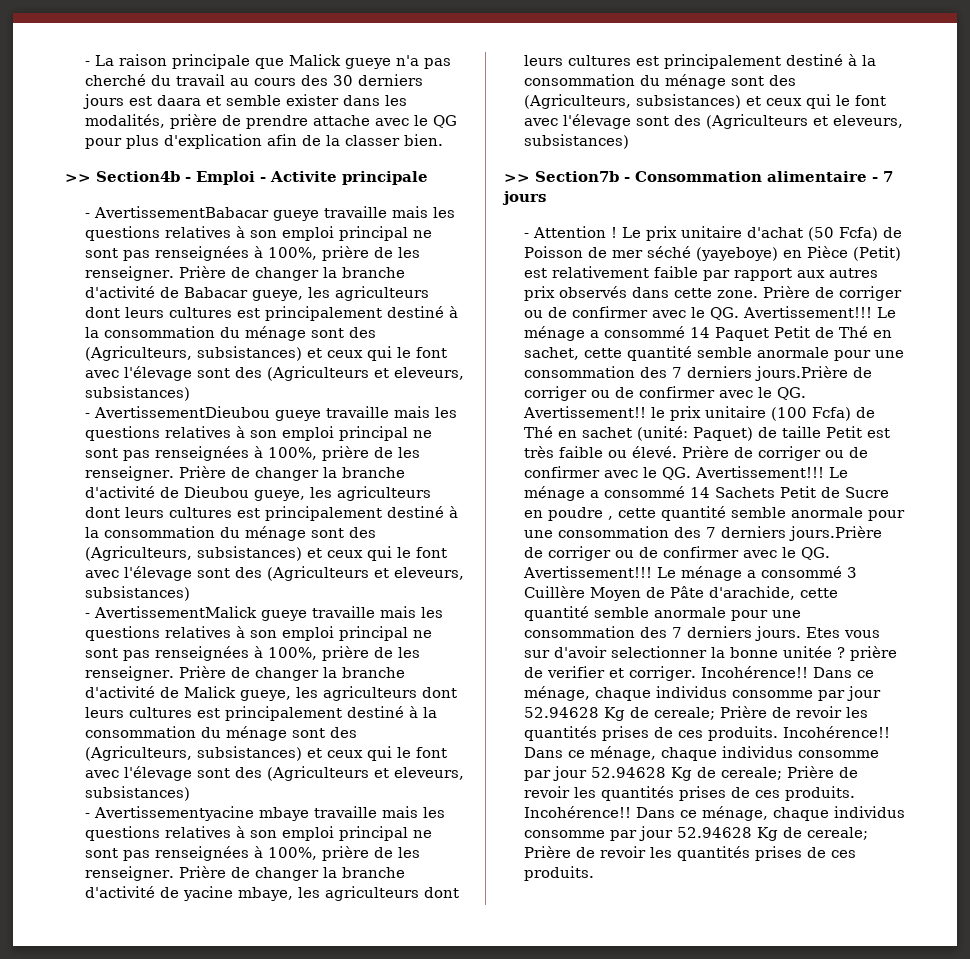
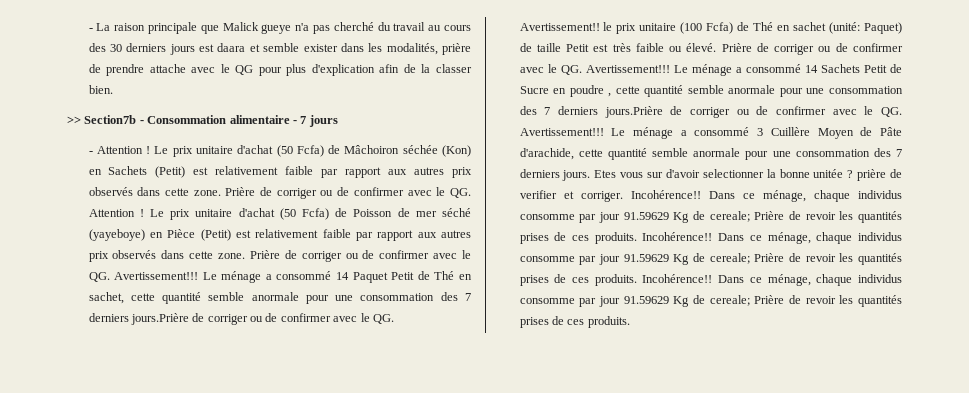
- >> Section4b - Emploi - Activite principale
- - AvertissementBabacar gueye travaille mais les questions relatives à son emploi principal ne sont pas renseignées à 100%, prière de les renseigner. Prière de changer la branche d'activité de Babacar gueye, les agriculteurs dont leurs cultures est principalement destiné à la consommation du ménage sont des (Agriculteurs, subsistances) et ceux qui le font avec l'élevage sont des (Agriculteurs et eleveurs, subsistances)
- - AvertissementDieubou gueye travaille mais les questions relatives à son emploi principal ne sont pas renseignées à 100%, prière de les renseigner. Prière de changer la branche d'activité de Dieubou gueye, les agriculteurs dont leurs cultures est principalement destiné à la consommation du ménage sont des (Agriculteurs, subsistances) et ceux qui le font avec l'élevage sont des (Agriculteurs et eleveurs, subsistances)
- - AvertissementMalick gueye travaille mais les questions relatives à son emploi principal ne sont pas renseignées à 100%, prière de les renseigner. Prière de changer la branche d'activité de Malick gueye, les agriculteurs dont leurs cultures est principalement destiné à la consommation du ménage sont des (Agriculteurs, subsistances) et ceux qui le font avec l'élevage sont des (Agriculteurs et eleveurs, subsistances)
- - Avertissementyacine mbaye travaille mais les questions relatives à son emploi principal ne sont pas renseignées à 100%, prière de les renseigner. Prière de changer la branche d'activité de yacine mbaye, les agriculteurs dont leurs cultures est principalement destiné à la consommation du ménage sont des (Agriculteurs, subsistances) et ceux qui le font avec l'élevage sont des (Agriculteurs et eleveurs, subsistances)
- Le prix unitaire d'achat (50 Fcfa) de Poisson de mer séché (yayeboye) en Pièce (Petit) est relativement faible par rapport aux autres prix observés dans cette zone.
+ Le prix unitaire d'achat (50 Fcfa) de Mâchoiron séchée (Kon) en Sachets (Petit) est relativement faible par rapport aux autres prix observés dans cette zone. Prière de corriger ou de confirmer avec le QG. Attention ! Le prix unitaire d'achat (50 Fcfa) de Poisson de mer séché (yayeboye) en Pièce (Petit) est relativement faible par rapport aux autres prix observés dans cette zone.
- Etes vous sur d'avoir selectionner la bonne unitée ? prière de verifier et corriger. Incohérence!! Dans ce ménage, chaque individus consomme par jour 52.94628 Kg de cereale; Prière de revoir les quantités prises de ces produits. Incohérence!! Dans ce ménage, chaque individus consomme par jour 52.94628 Kg de cereale; Prière de revoir les quantités prises de ces produits. Incohérence!! Dans ce ménage, chaque individus consomme par jour 52.94628 Kg de cereale; Prière de revoir les quantités prises de ces produits.
+ Etes vous sur d'avoir selectionner la bonne unitée ? prière de verifier et corriger. Incohérence!! Dans ce ménage, chaque individus consomme par jour 91.59629 Kg de cereale; Prière de revoir les quantités prises de ces produits. Incohérence!! Dans ce ménage, chaque individus consomme par jour 91.59629 Kg de cereale; Prière de revoir les quantités prises de ces produits. Incohérence!! Dans ce ménage, chaque individus consomme par jour 91.59629 Kg de cereale; Prière de revoir les quantités prises de ces produits.

